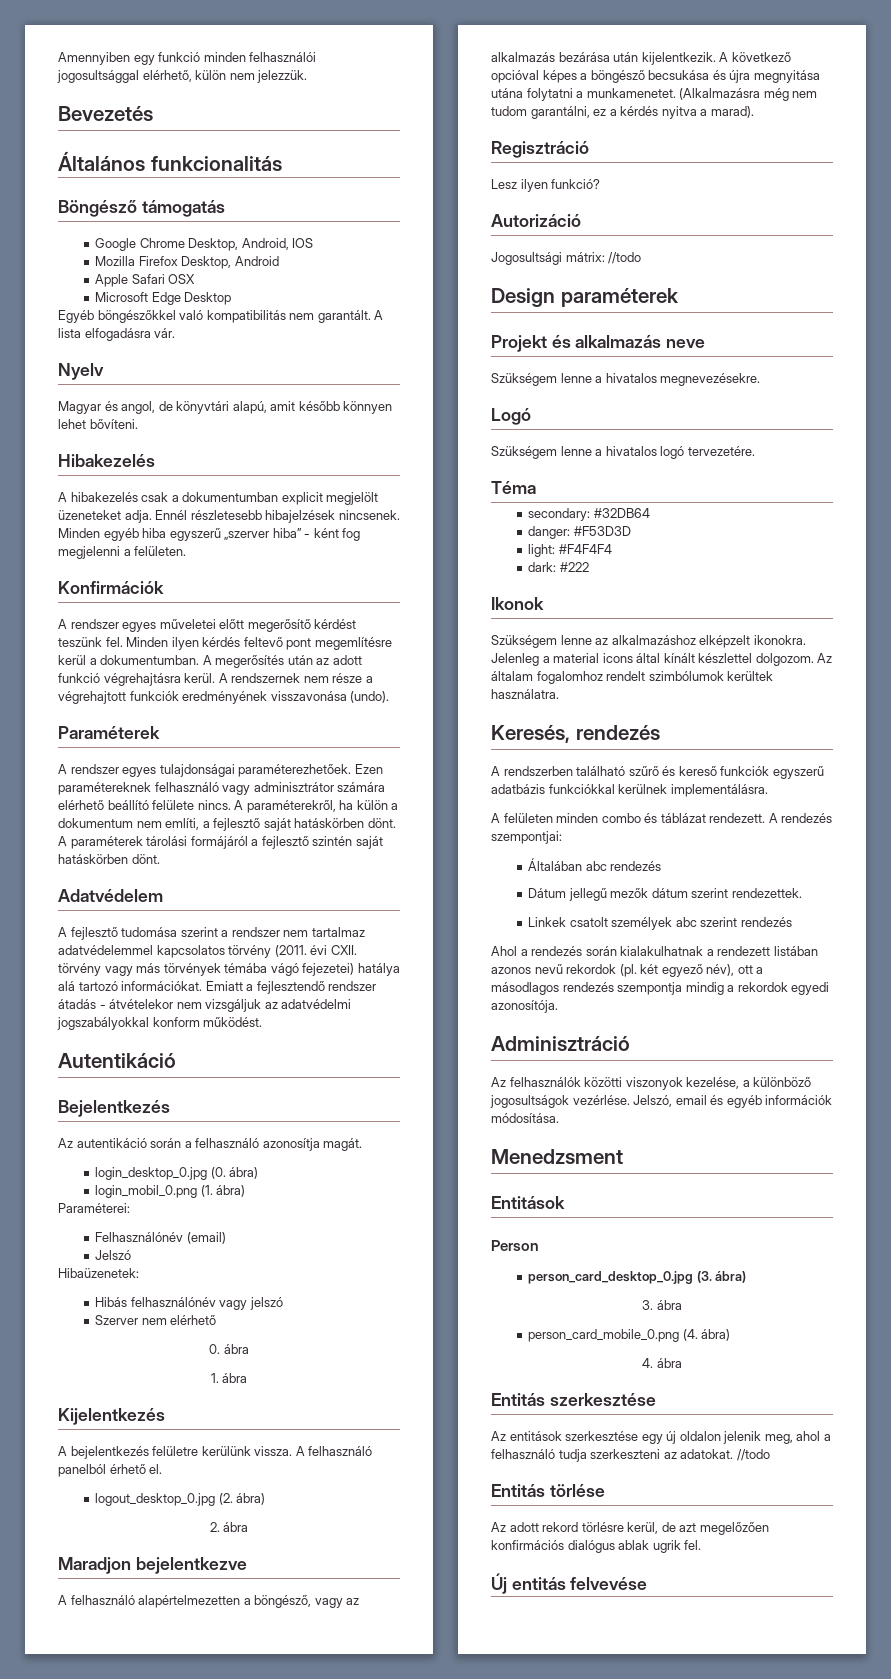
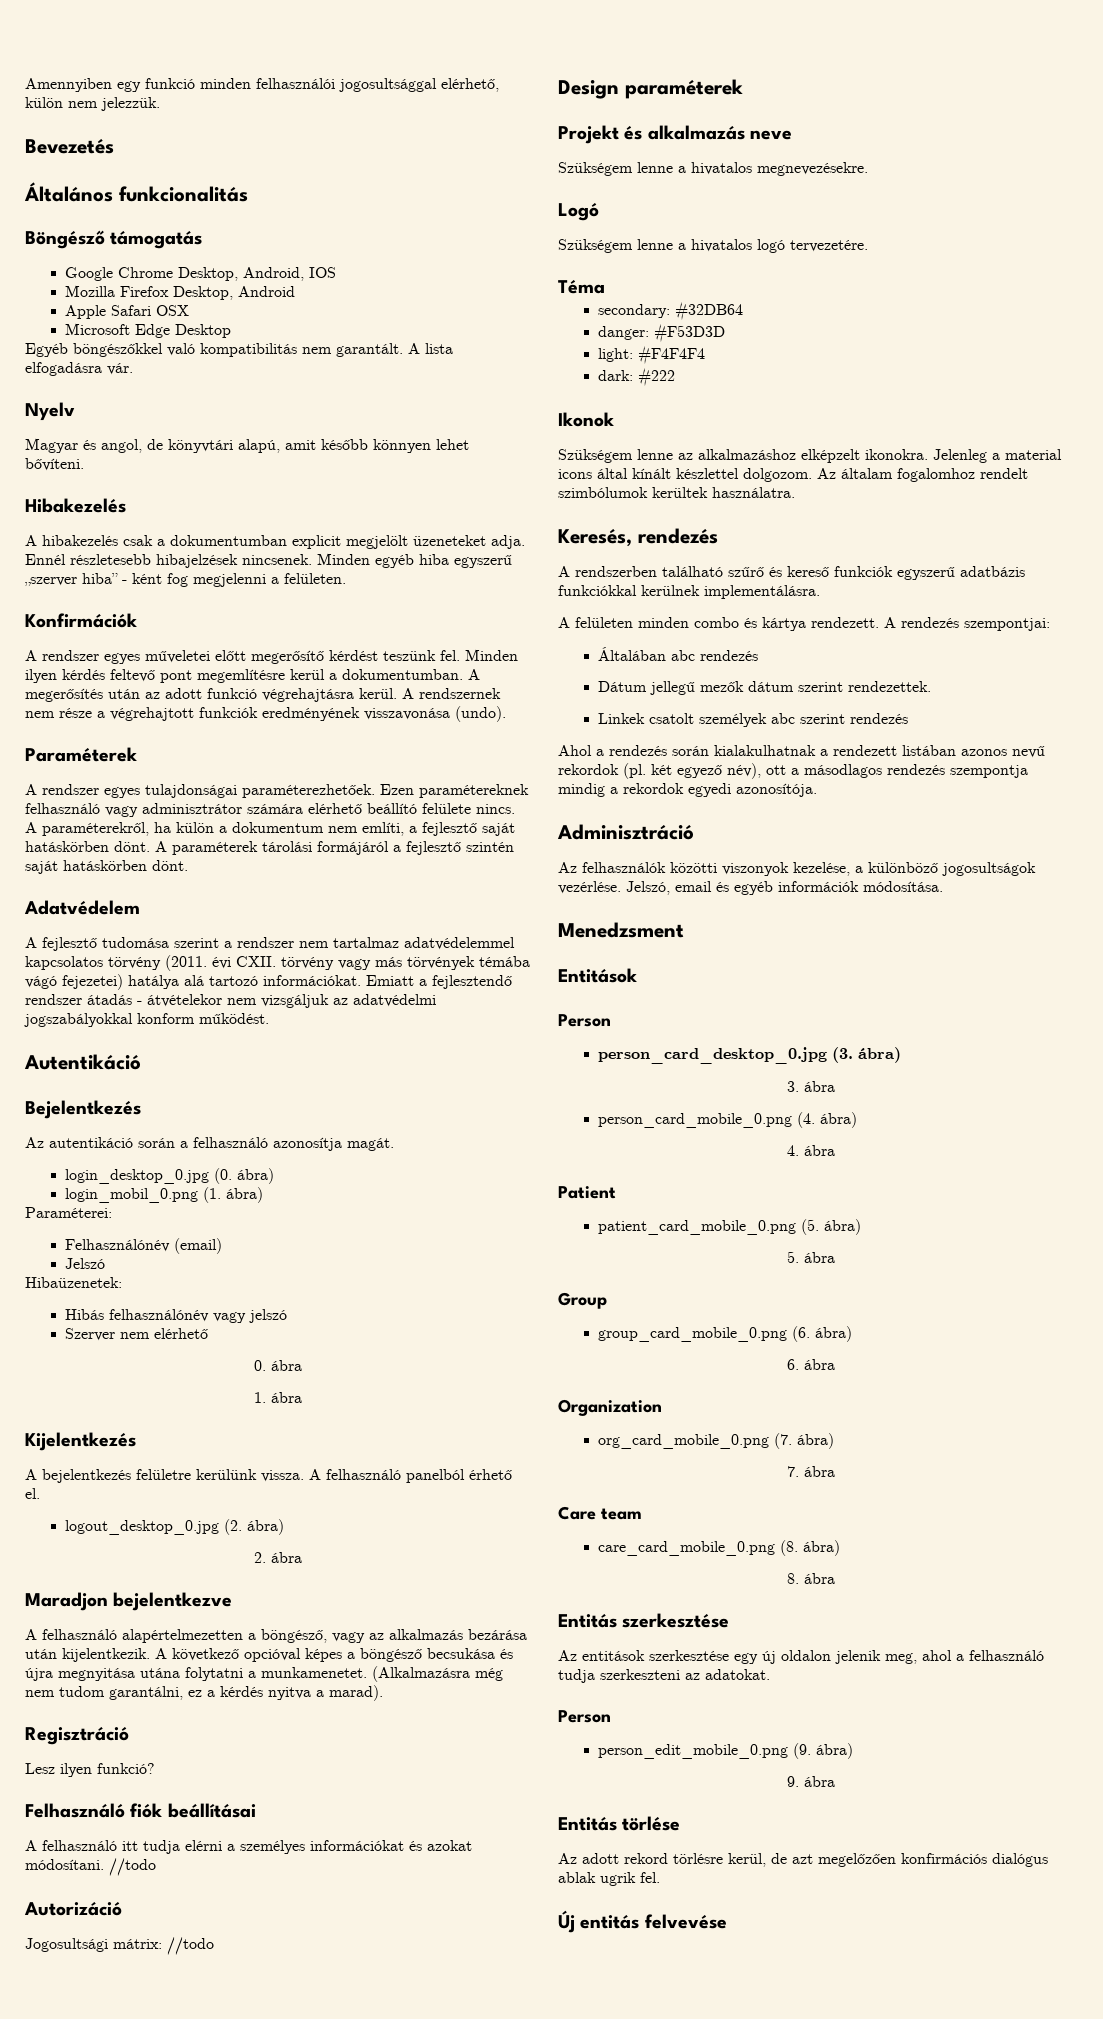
+ Felhasználó fiók beállításai
+ A felhasználó itt tudja elérni a személyes információkat és azokat módosítani. //todo
- A felületen minden combo és táblázat rendezett.
+ A felületen minden combo és kártya rendezett.
+ Patient
+ patient_card_mobile_0.png (5. ábra)
+ 5. ábra
+ Group
+ group_card_mobile_0.png (6. ábra)
+ 6. ábra
+ Organization
+ org_card_mobile_0.png (7. ábra)
+ 7. ábra
+ Care team
+ care_card_mobile_0.png (8. ábra)
+ 8. ábra
- Az entitások szerkesztése egy új oldalon jelenik meg, ahol a felhasználó tudja szerkeszteni az adatokat. //todo
+ Az entitások szerkesztése egy új oldalon jelenik meg, ahol a felhasználó tudja szerkeszteni az adatokat.
+ Person
+ person_edit_mobile_0.png (9. ábra)
+ 9. ábra

